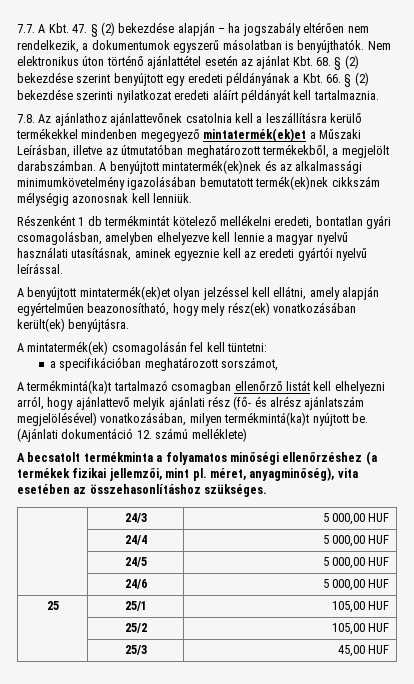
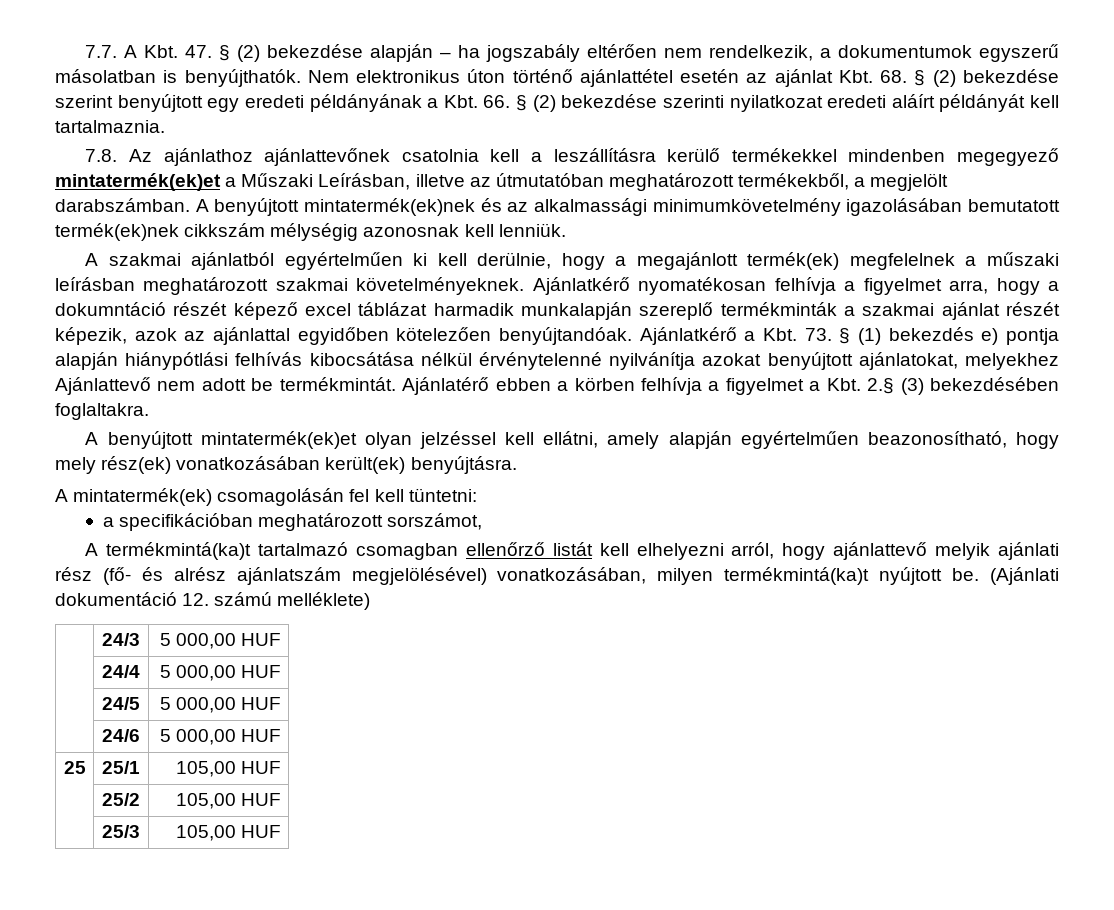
- Részenként 1 db termékmintát kötelező mellékelni eredeti, bontatlan gyári csomagolásban, amelyben elhelyezve kell lennie a magyar nyelvű használati utasításnak, aminek egyeznie kell az eredeti gyártói nyelvű leírással.
+ A szakmai ajánlatból egyértelműen ki kell derülnie, hogy a megajánlott termék(ek) megfelelnek a műszaki leírásban meghatározott szakmai követelményeknek. Ajánlatkérő nyomatékosan felhívja a figyelmet arra, hogy a dokumntáció részét képező excel táblázat harmadik munkalapján szereplő termékminták a szakmai ajánlat részét képezik, azok az ajánlattal egyidőben kötelezően benyújtandóak. Ajánlatkérő a Kbt. 73. § (1) bekezdés e) pontja alapján hiánypótlási felhívás kibocsátása nélkül érvénytelenné nyilvánítja azokat benyújtott ajánlatokat, melyekhez Ajánlattevő nem adott be termékmintát. Ajánlatérő ebben a körben felhívja a figyelmet a Kbt. 2.§ (3) bekezdésében foglaltakra.
- A becsatolt termékminta a folyamatos minőségi ellenőrzéshez (a termékek fizikai jellemzői, mint pl. méret, anyagminőség), vita esetében az összehasonlításhoz szükséges.
- | 25/3 | 45,00 HUF
+ | 25/3 | 105,00 HUF

